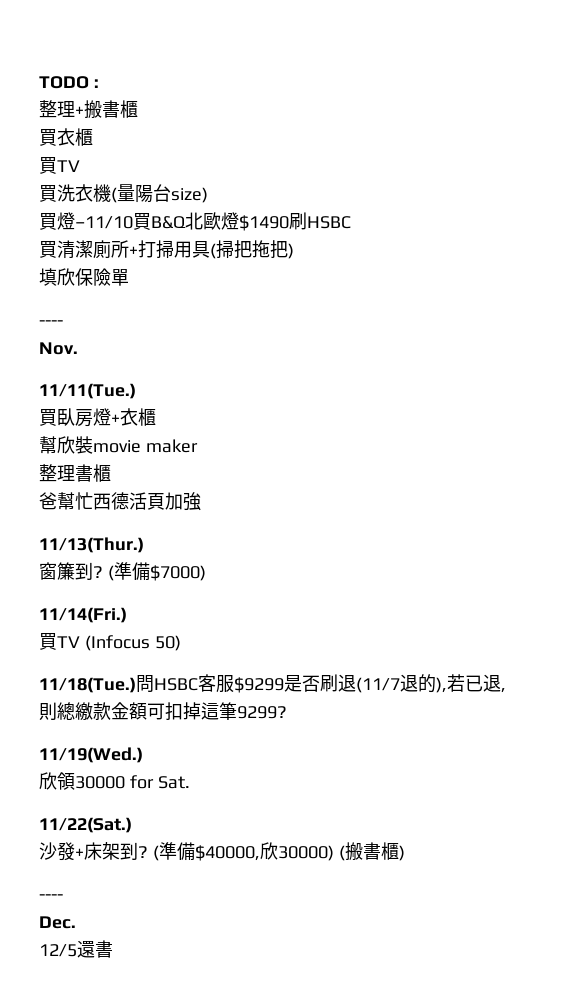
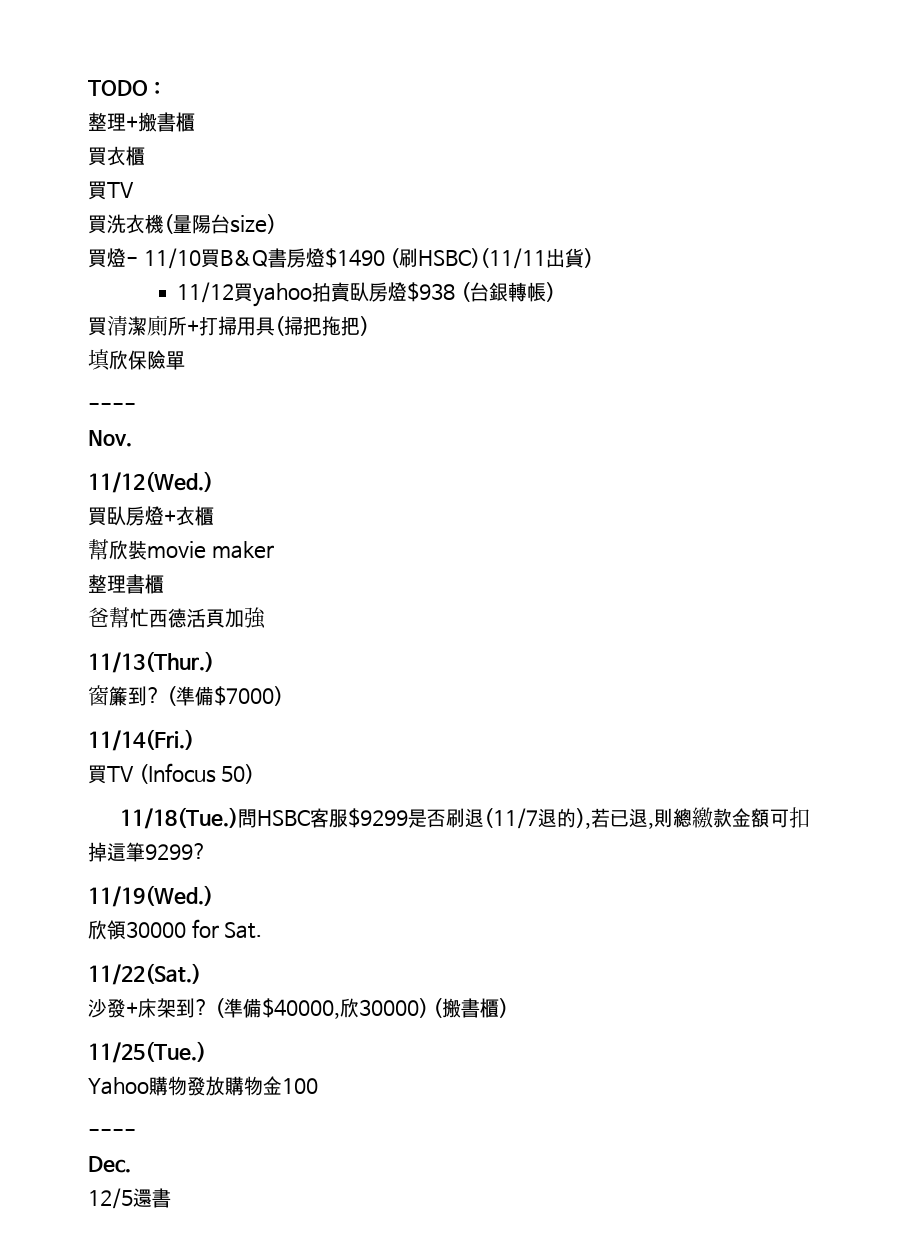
- 買燈–11/10買B&Q北歐燈$1490刷HSBC
+ 買燈- 11/10買B&Q書房燈$1490 (刷HSBC)(11/11出貨)
+ 11/12買yahoo拍賣臥房燈$938 (台銀轉帳)
- 11/11(Tue.)
+ 11/12(Wed.)
+ 11/25(Tue.)
+ Yahoo購物發放購物金100

